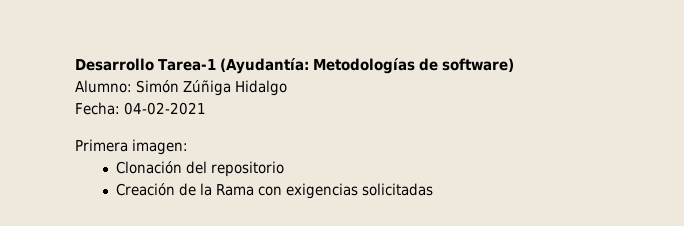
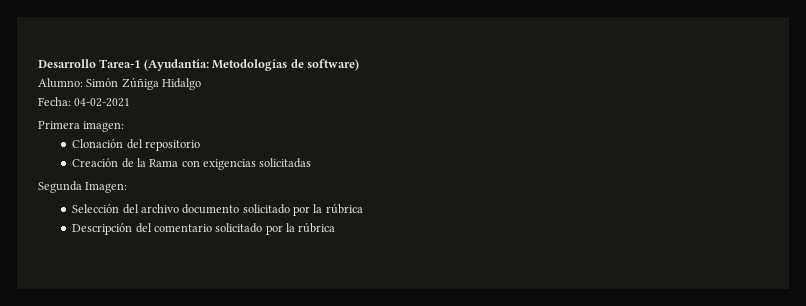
+ Segunda Imagen:
+ Selección del archivo documento solicitado por la rúbrica
+ Descripción del comentario solicitado por la rúbrica

